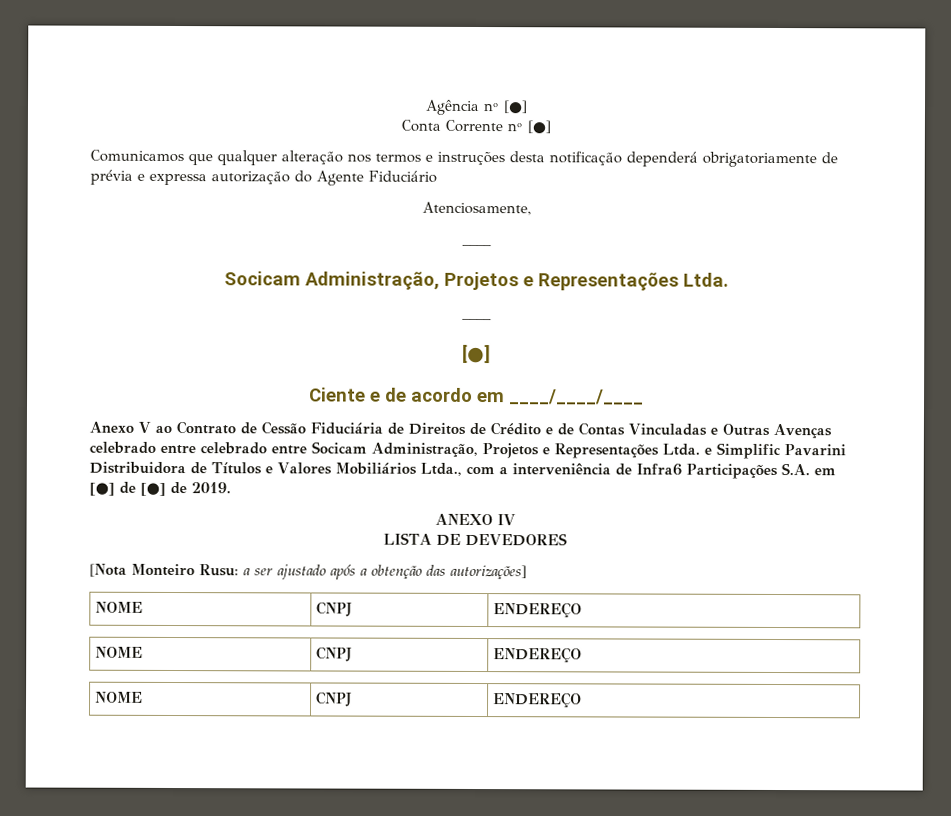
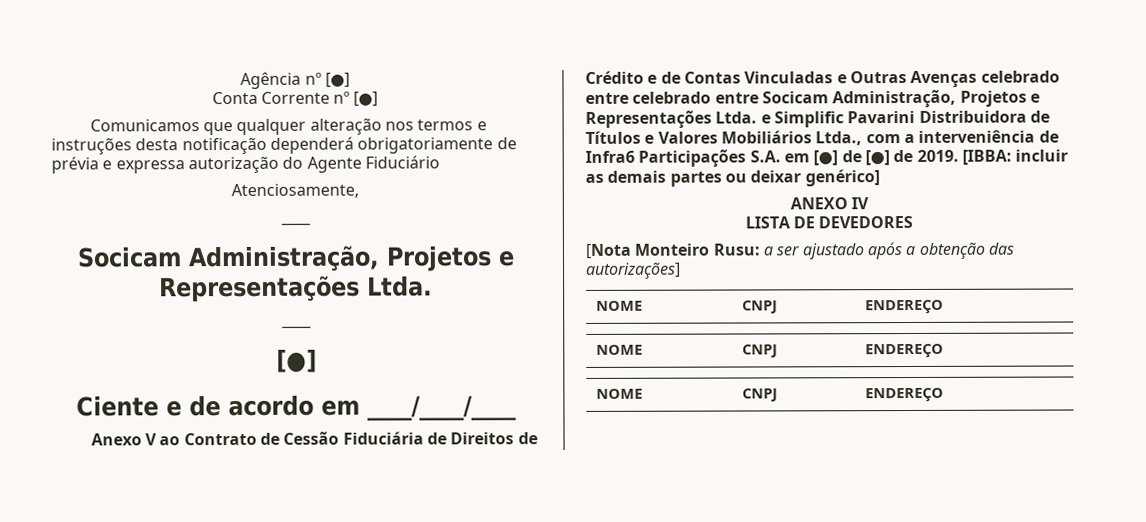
+ [IBBA: incluir as demais partes ou deixar genérico]

